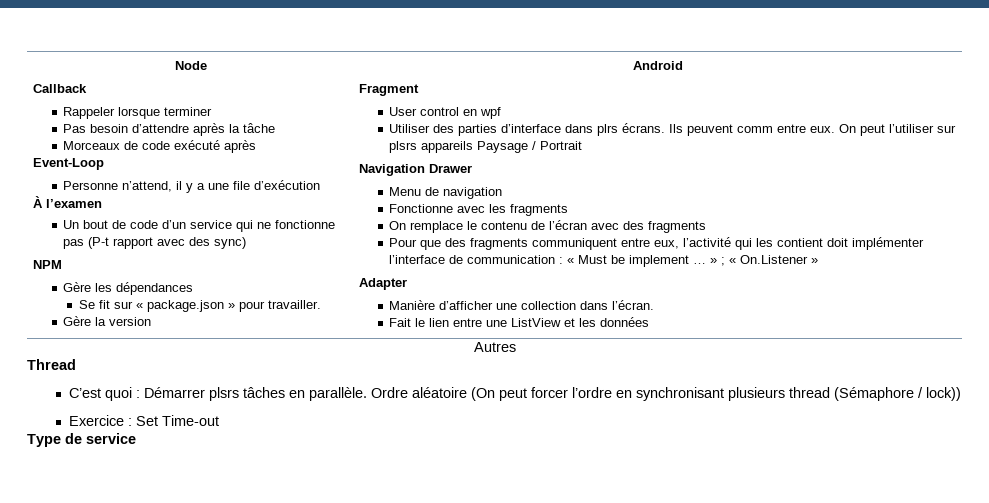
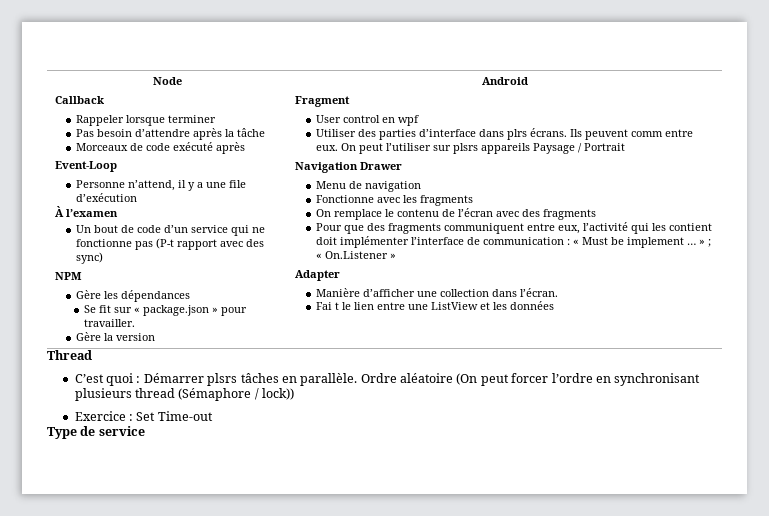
- Fait le lien entre une ListView et les données
+ Fai t le lien entre une ListView et les données
- Autres

